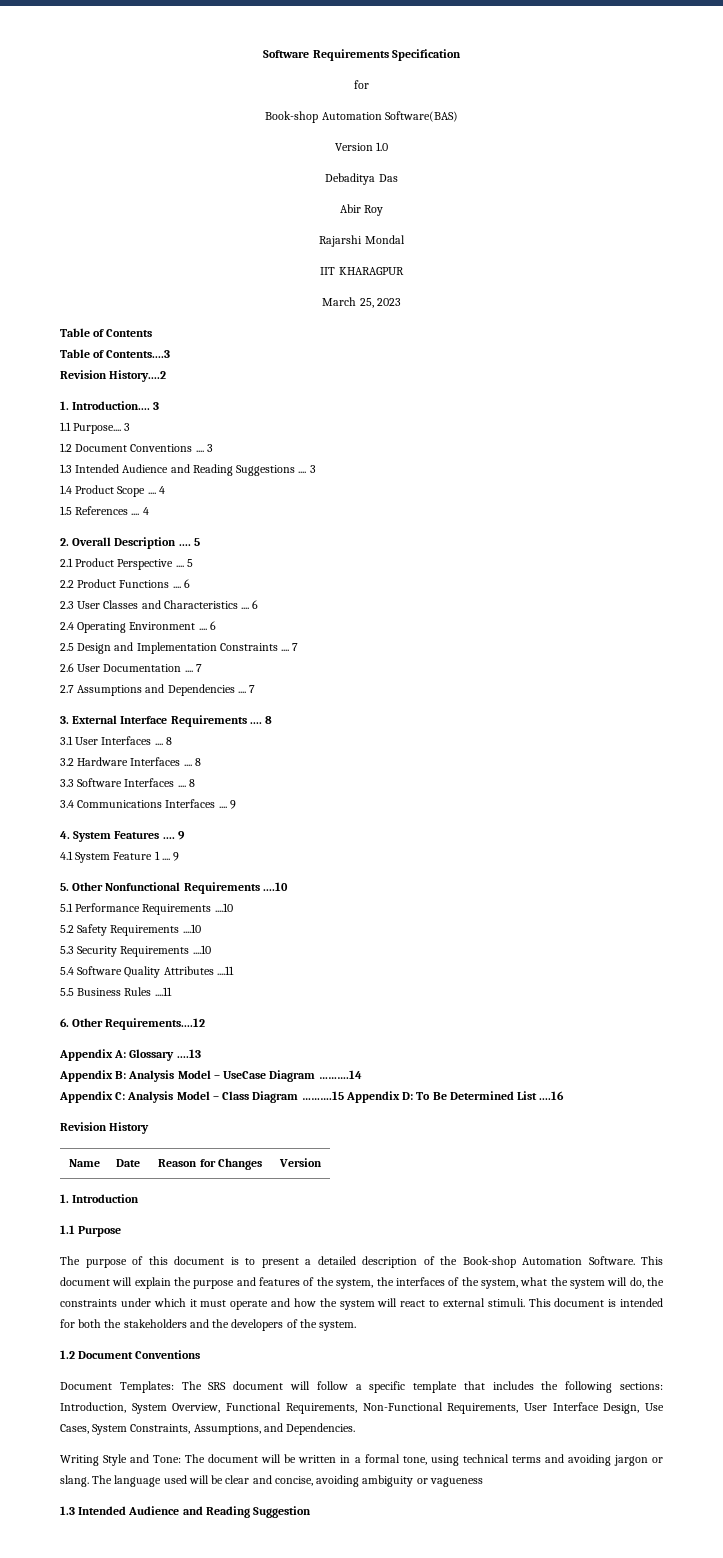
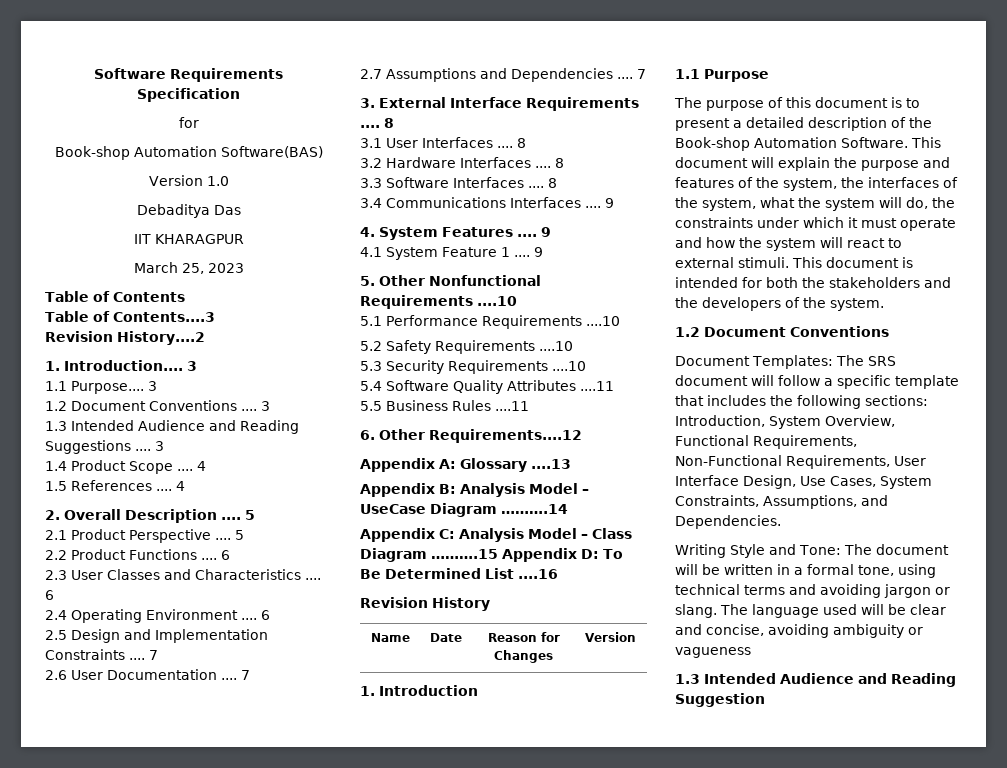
- Abir Roy
- Rajarshi Mondal

